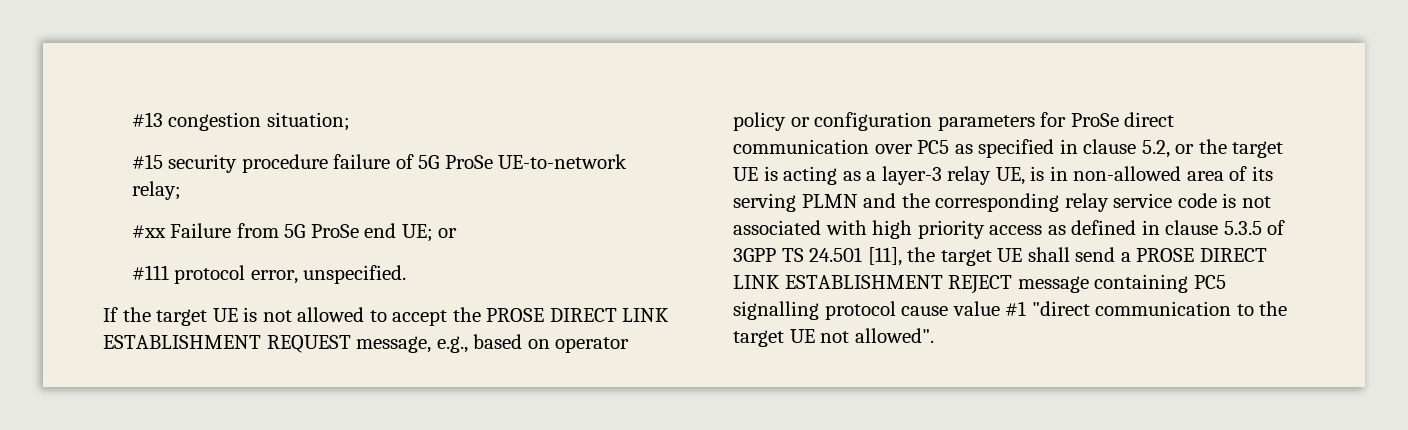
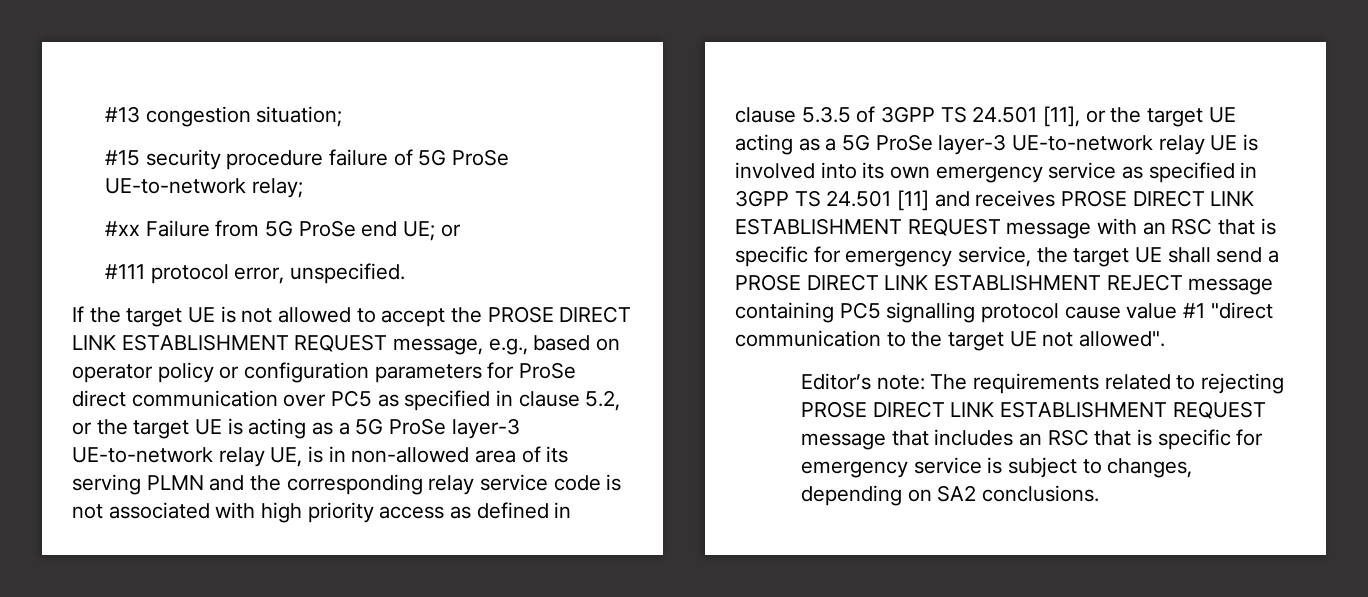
- If the target UE is not allowed to accept the PROSE DIRECT LINK ESTABLISHMENT REQUEST message, e.g., based on operator policy or configuration parameters for ProSe direct communication over PC5 as specified in clause 5.2, or the target UE is acting as a layer-3 relay UE, is in non-allowed area of its serving PLMN and the corresponding relay service code is not associated with high priority access as defined in clause 5.3.5 of 3GPP TS 24.501 [11], the target UE shall send a PROSE DIRECT LINK ESTABLISHMENT REJECT message containing PC5 signalling protocol cause value #1 "direct communication to the target UE not allowed".
+ If the target UE is not allowed to accept the PROSE DIRECT LINK ESTABLISHMENT REQUEST message, e.g., based on operator policy or configuration parameters for ProSe direct communication over PC5 as specified in clause 5.2, or the target UE is acting as a 5G ProSe layer-3 UE-to-network relay UE, is in non-allowed area of its serving PLMN and the corresponding relay service code is not associated with high priority access as defined in clause 5.3.5 of 3GPP TS 24.501 [11], or the target UE acting as a 5G ProSe layer-3 UE-to-network relay UE is involved into its own emergency service as specified in 3GPP TS 24.501 [11] and receives PROSE DIRECT LINK ESTABLISHMENT REQUEST message with an RSC that is specific for emergency service, the target UE shall send a PROSE DIRECT LINK ESTABLISHMENT REJECT message containing PC5 signalling protocol cause value #1 "direct communication to the target UE not allowed".
+ Editor’s note: The requirements related to rejecting PROSE DIRECT LINK ESTABLISHMENT REQUEST message that includes an RSC that is specific for emergency service is subject to changes, depending on SA2 conclusions.

